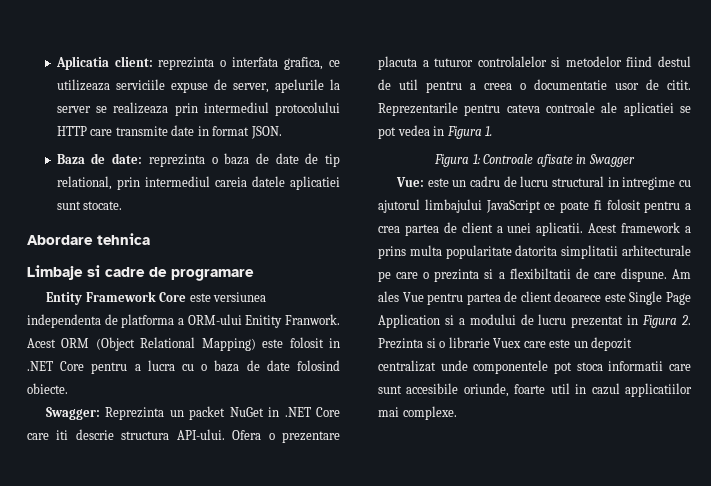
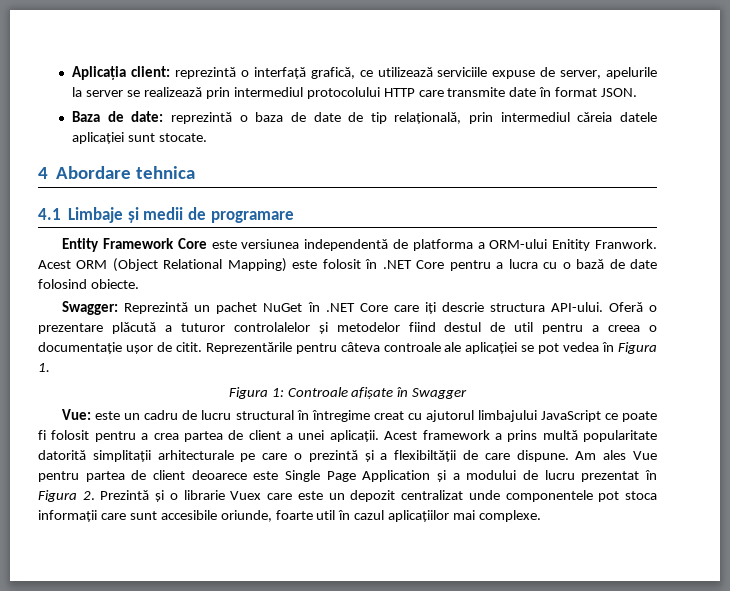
- Aplicatia client: reprezinta o interfata grafica, ce utilizeaza serviciile expuse de server, apelurile la server se realizeaza prin intermediul protocolului HTTP care transmite date in format JSON.
+ Aplicația client: reprezintă o interfață grafică, ce utilizează serviciile expuse de server, apelurile la server se realizează prin intermediul protocolului HTTP care transmite date în format JSON.
- Baza de date: reprezinta o baza de date de tip relational, prin intermediul careia datele aplicatiei sunt stocate.
+ Baza de date: reprezintă o baza de date de tip relațională, prin intermediul căreia datele aplicației sunt stocate.
- Abordare tehnica
+ 4 Abordare tehnica
- Limbaje si cadre de programare
+ 4.1 Limbaje și medii de programare
- Entity Framework Core este versiunea independenta de platforma a ORM-ului Enitity Franwork.
+ Entity Framework Core este versiunea independentă de platforma a ORM-ului Enitity Franwork.
- Acest ORM (Object Relational Mapping) este folosit in .NET Core pentru a lucra cu o baza de date folosind obiecte.
+ Acest ORM (Object Relational Mapping) este folosit în .NET Core pentru a lucra cu o bază de date folosind obiecte.
- Swagger: Reprezinta un packet NuGet in .NET Core care iti descrie structura API-ului.
+ Swagger: Reprezintă un pachet NuGet în .NET Core care iți descrie structura API-ului.
- Ofera o prezentare placuta a tuturor controlalelor si metodelor fiind destul de util pentru a creea o documentatie usor de citit. Reprezentarile pentru cateva controale ale aplicatiei se pot vedea in Figura 1.
+ Oferă o prezentare plăcută a tuturor controlalelor și metodelor fiind destul de util pentru a creea o documentație ușor de citit. Reprezentările pentru câteva controale ale aplicației se pot vedea în Figura 1.
- Figura 1: Controale afisate in Swagger
+ Figura 1: Controale afișate în Swagger
- Vue: este un cadru de lucru structural in intregime cu ajutorul limbajului JavaScript ce poate fi folosit pentru a crea partea de client a unei aplicatii.
+ Vue: este un cadru de lucru structural în întregime creat cu ajutorul limbajului JavaScript ce poate fi folosit pentru a crea partea de client a unei aplicații.
- Acest framework a prins multa popularitate datorita simplitatii arhitecturale pe care o prezinta si a flexibiltatii de care dispune.
+ Acest framework a prins multă popularitate datorită simplitații arhitecturale pe care o prezintă și a flexibiltății de care dispune.
- Am ales Vue pentru partea de client deoarece este Single Page Application si a modului de lucru prezentat in Figura 2. Prezinta si o librarie Vuex care este un depozit centralizat unde componentele pot stoca informatii care sunt accesibile oriunde, foarte util in cazul applicatiilor mai complexe.
+ Am ales Vue pentru partea de client deoarece este Single Page Application și a modului de lucru prezentat în Figura 2. Prezintă și o librarie Vuex care este un depozit centralizat unde componentele pot stoca informații care sunt accesibile oriunde, foarte util în cazul aplicațiilor mai complexe.

